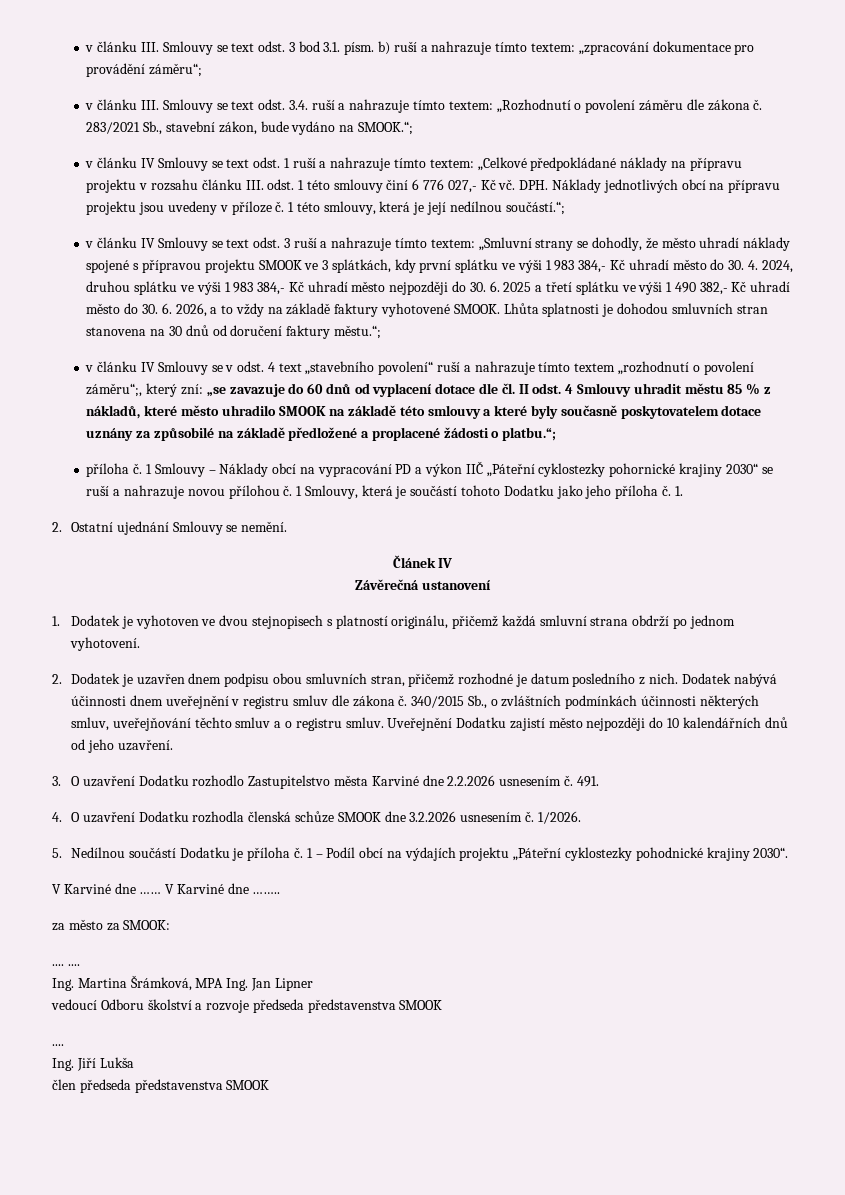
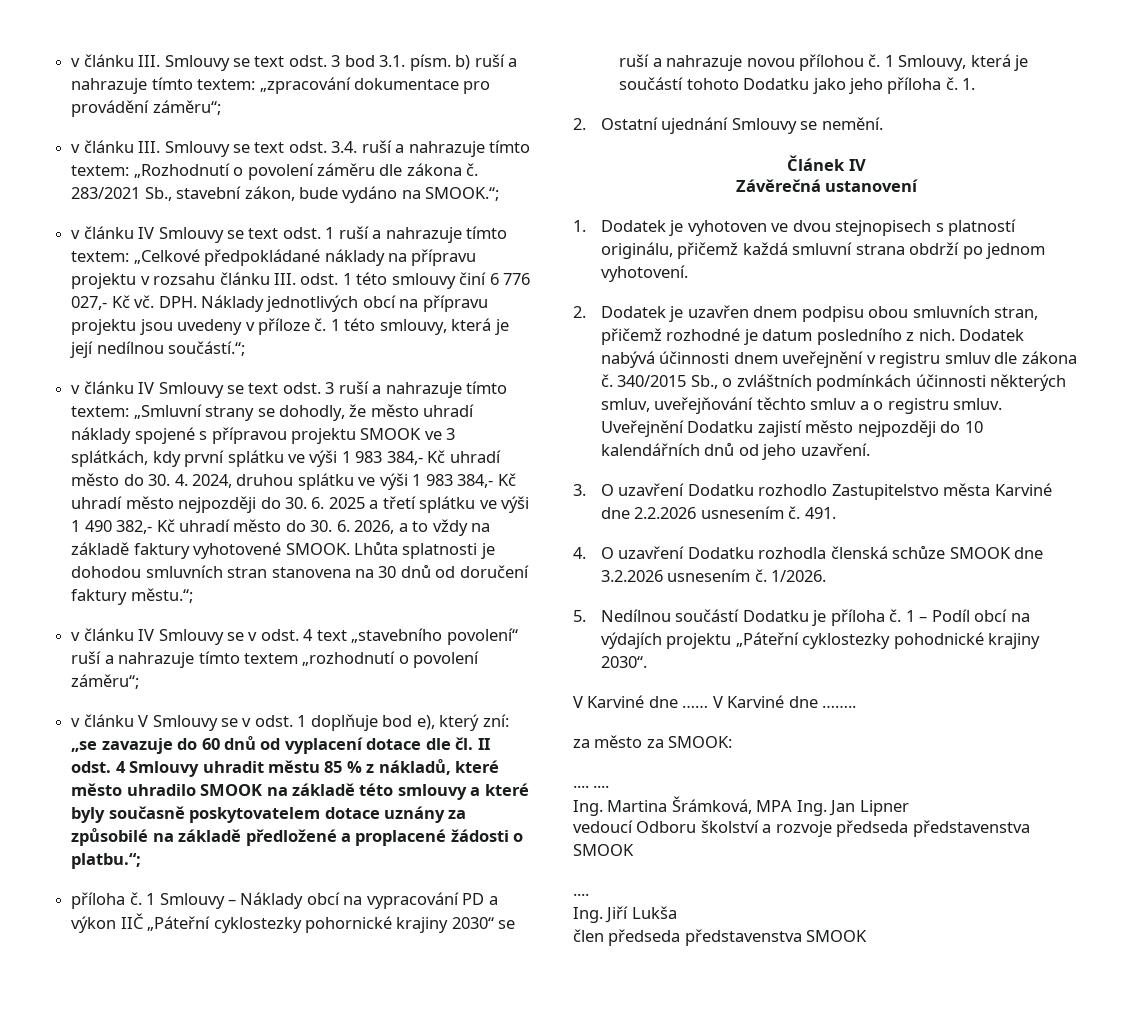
- v článku IV Smlouvy se v odst. 4 text „stavebního povolení“ ruší a nahrazuje tímto textem „rozhodnutí o povolení záměru“;, který zní:
+ v článku IV Smlouvy se v odst. 4 text „stavebního povolení“ ruší a nahrazuje tímto textem „rozhodnutí o povolení záměru“;
+ v článku V Smlouvy se v odst. 1 doplňuje bod e), který zní:

